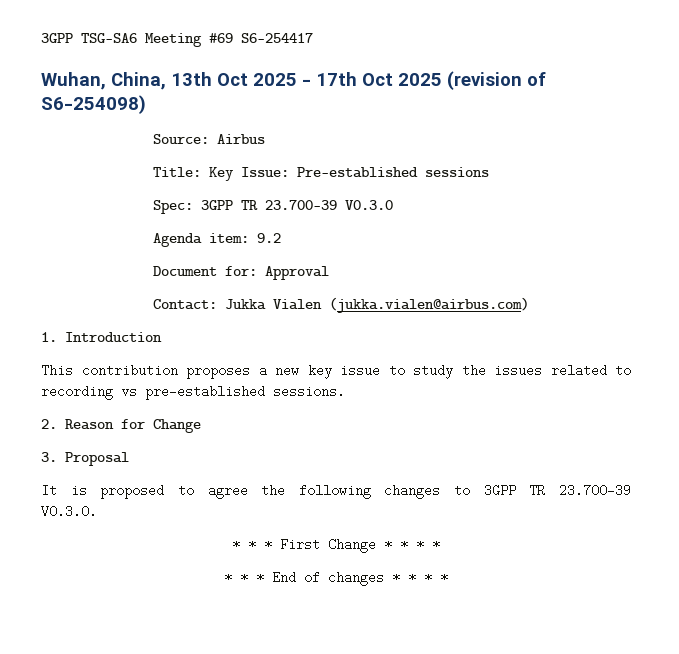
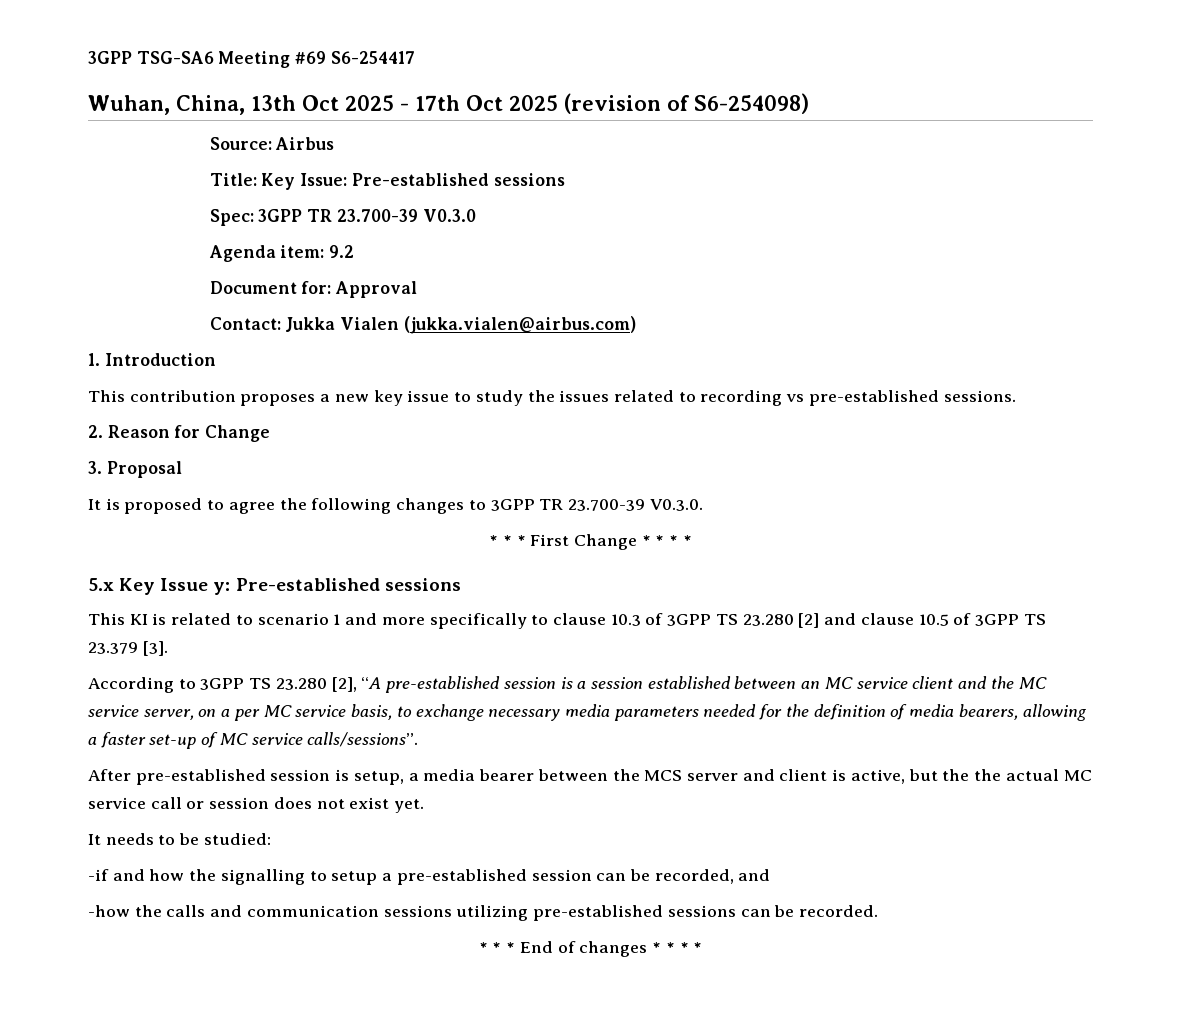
+ 5.x Key Issue y: Pre-established sessions
+ This KI is related to scenario 1 and more specifically to clause 10.3 of 3GPP TS 23.280 [2] and clause 10.5 of 3GPP TS 23.379 [3].
+ According to 3GPP TS 23.280 [2], “A pre-established session is a session established between an MC service client and the MC service server, on a per MC service basis, to exchange necessary media parameters needed for the definition of media bearers, allowing a faster set-up of MC service calls/sessions”.
+ After pre-established session is setup, a media bearer between the MCS server and client is active, but the the actual MC service call or session does not exist yet.
+ It needs to be studied:
+ -if and how the signalling to setup a pre-established session can be recorded, and
+ -how the calls and communication sessions utilizing pre-established sessions can be recorded.

